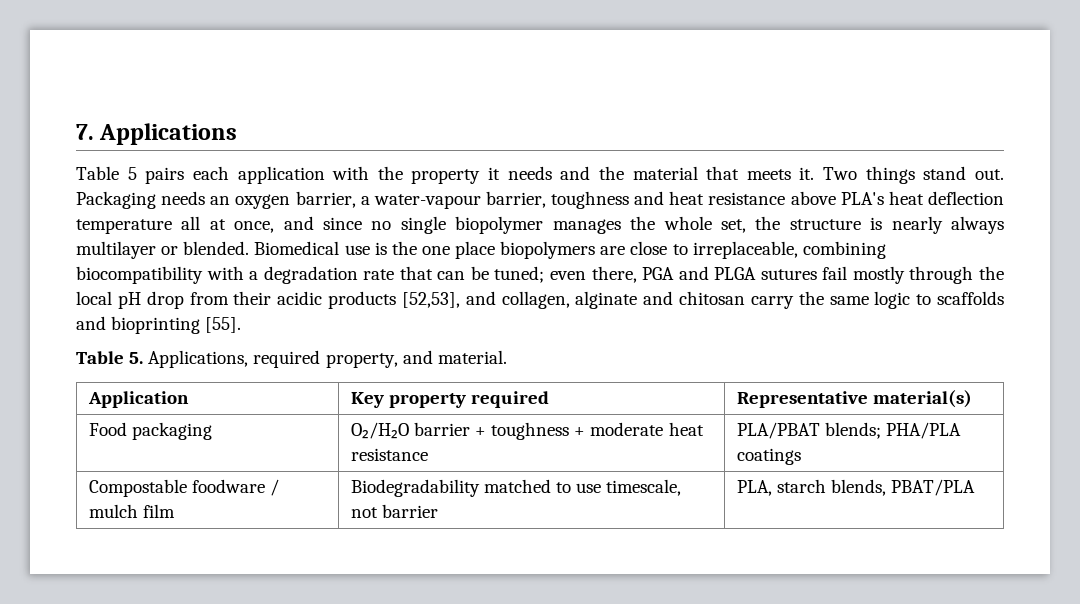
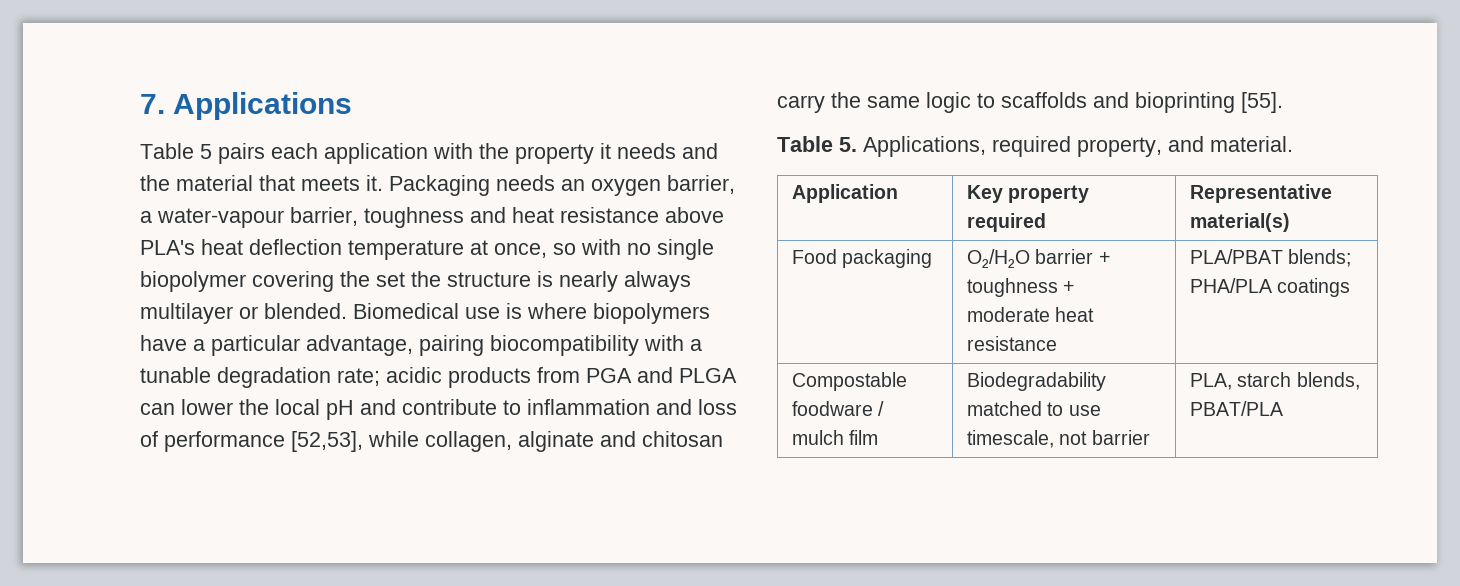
- Two things stand out.
- Packaging needs an oxygen barrier, a water-vapour barrier, toughness and heat resistance above PLA's heat deflection temperature all at once, and since no single biopolymer manages the whole set, the structure is nearly always multilayer or blended.
+ Packaging needs an oxygen barrier, a water-vapour barrier, toughness and heat resistance above PLA's heat deflection temperature at once, so with no single biopolymer covering the set the structure is nearly always multilayer or blended.
- Biomedical use is the one place biopolymers are close to irreplaceable, combining biocompatibility with a degradation rate that can be tuned; even there, PGA and PLGA sutures fail mostly through the local pH drop from their acidic products [52,53], and collagen, alginate and chitosan carry the same logic to scaffolds and bioprinting [55].
+ Biomedical use is where biopolymers have a particular advantage, pairing biocompatibility with a tunable degradation rate; acidic products from PGA and PLGA can lower the local pH and contribute to inflammation and loss of performance [52,53], while collagen, alginate and chitosan carry the same logic to scaffolds and bioprinting [55].

